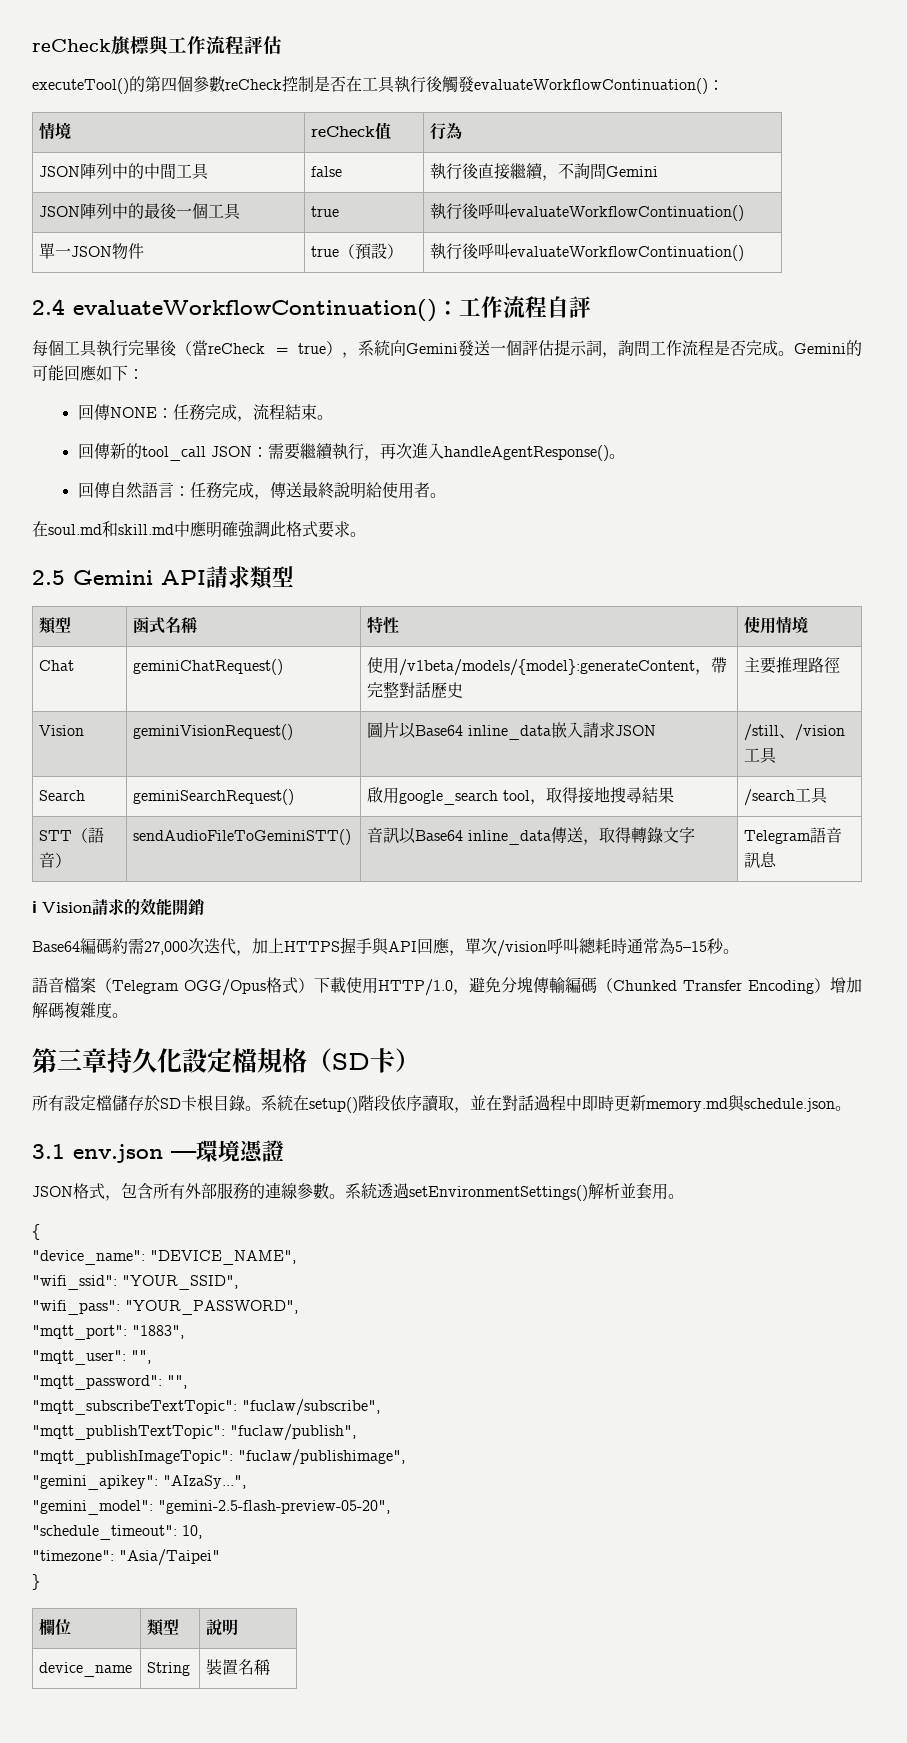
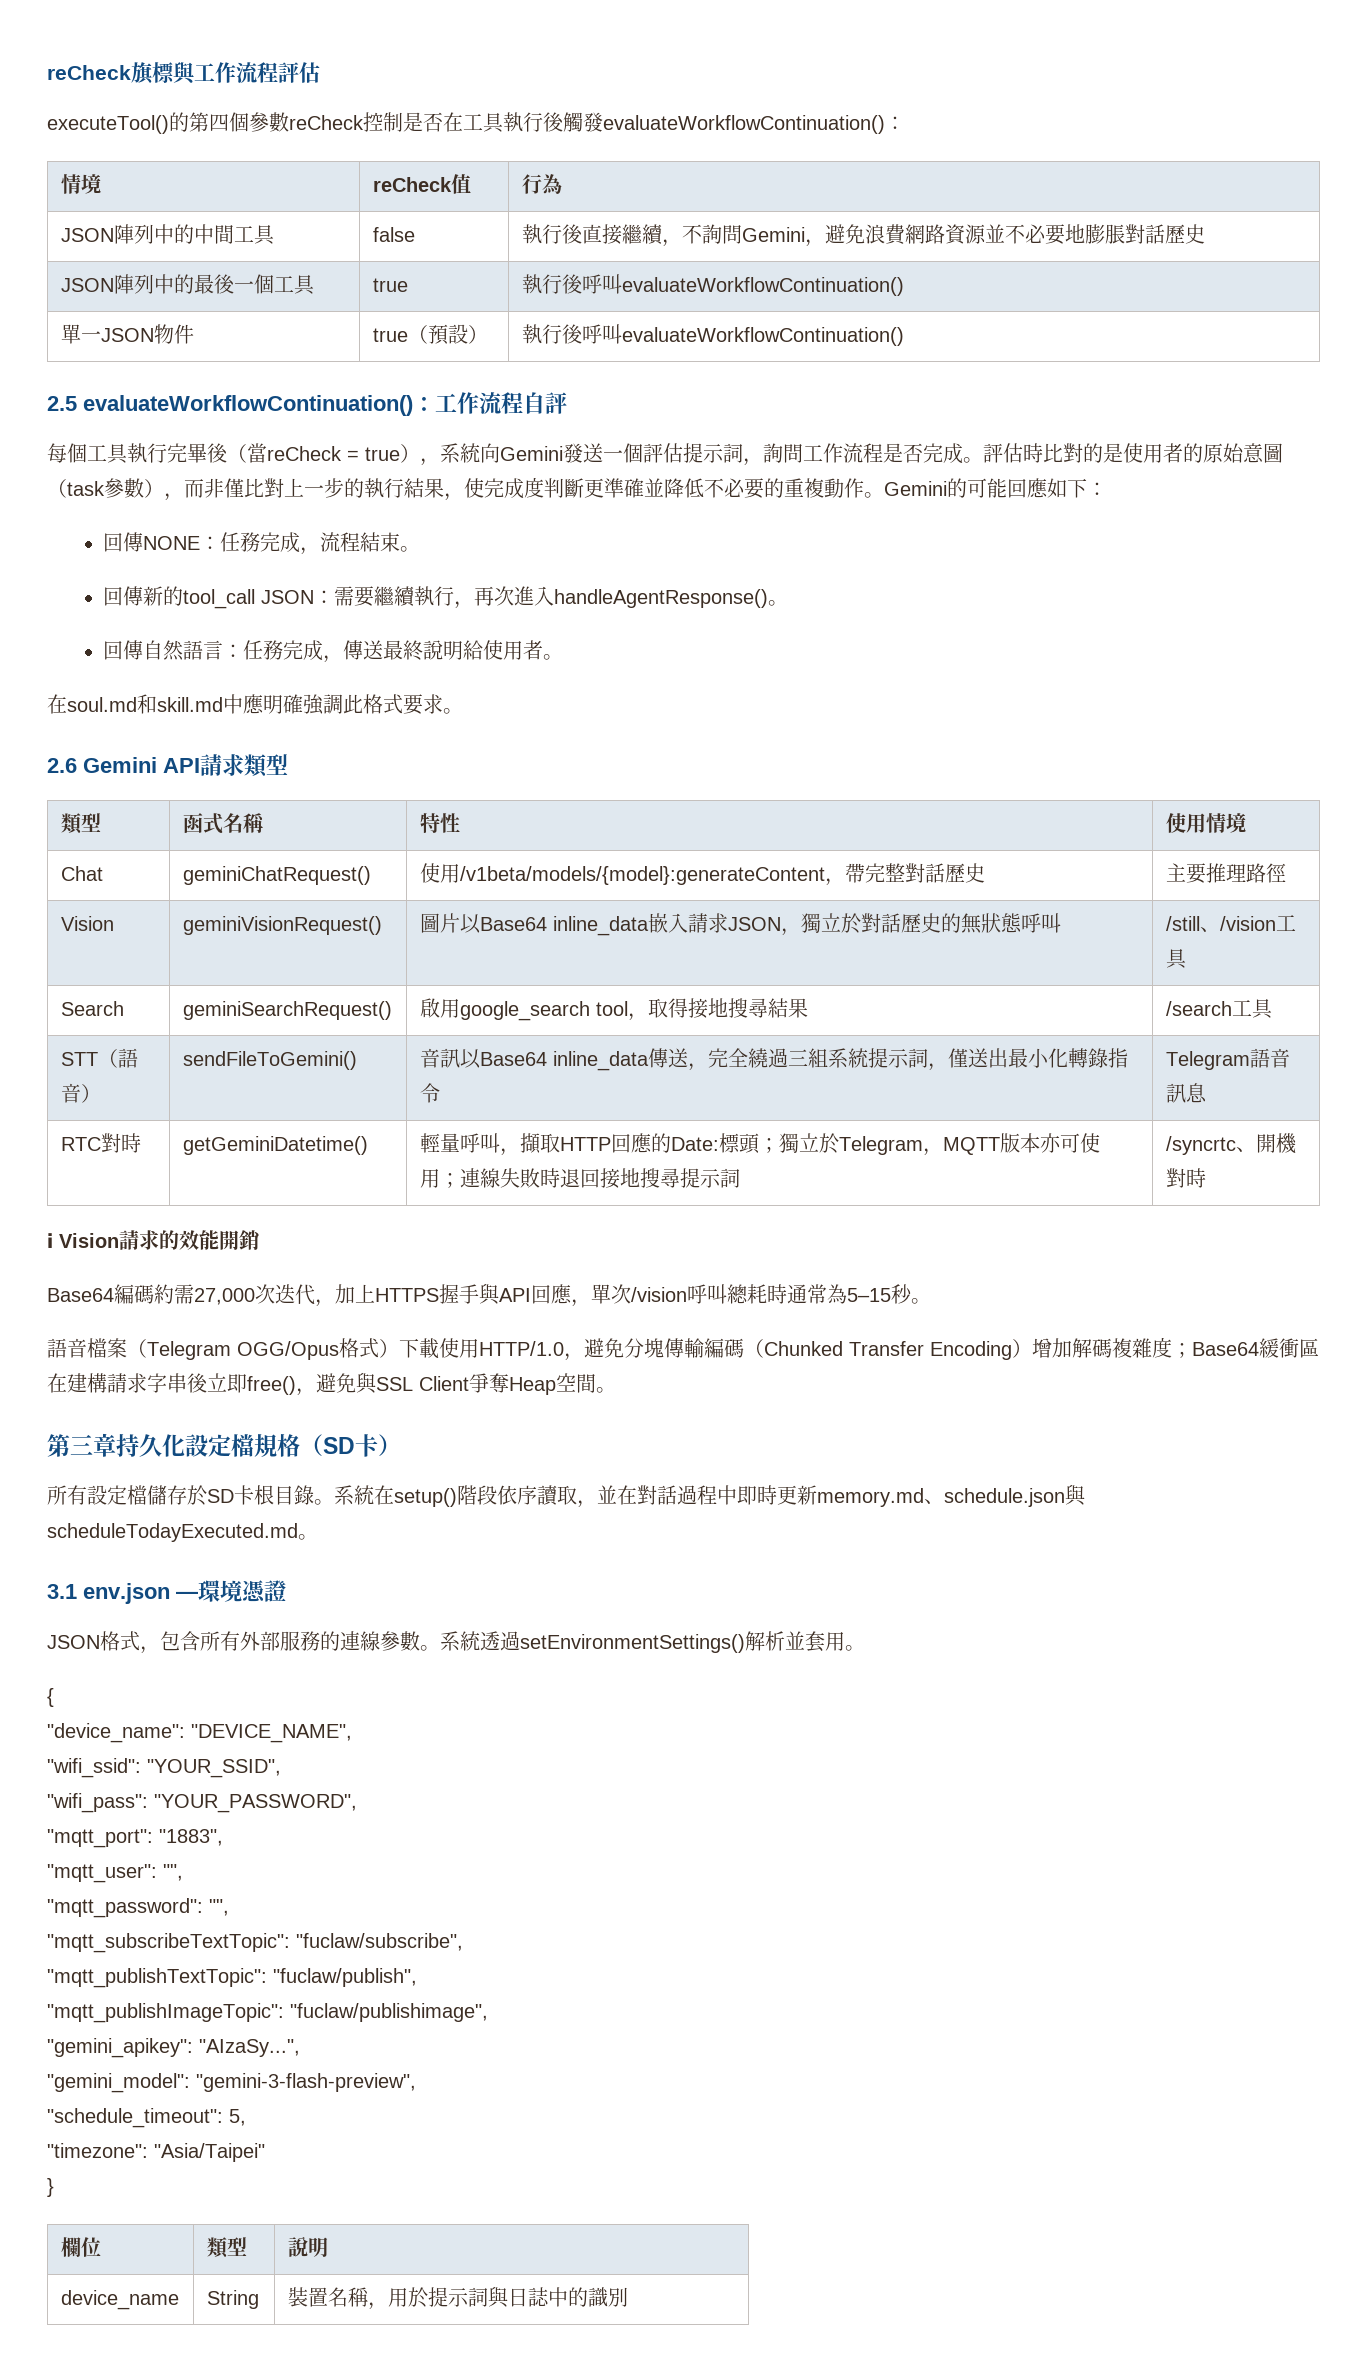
- JSON陣列中的中間工具 | false | 執行後直接繼續，不詢問Gemini
+ JSON陣列中的中間工具 | false | 執行後直接繼續，不詢問Gemini，避免浪費網路資源並不必要地膨脹對話歷史
- 2.4 evaluateWorkflowContinuation()：工作流程自評
+ 2.5 evaluateWorkflowContinuation()：工作流程自評
+ 評估時比對的是使用者的原始意圖（task參數），而非僅比對上一步的執行結果，使完成度判斷更準確並降低不必要的重複動作。
- 2.5 Gemini API請求類型
+ 2.6 Gemini API請求類型
- Vision | geminiVisionRequest() | 圖片以Base64 inline_data嵌入請求JSON | /still、/vision工具
+ Vision | geminiVisionRequest() | 圖片以Base64 inline_data嵌入請求JSON，獨立於對話歷史的無狀態呼叫 | /still、/vision工具
- STT（語音） | sendAudioFileToGeminiSTT() | 音訊以Base64 inline_data傳送，取得轉錄文字 | Telegram語音訊息
+ STT（語音） | sendFileToGemini() | 音訊以Base64 inline_data傳送，完全繞過三組系統提示詞，僅送出最小化轉錄指令 | Telegram語音訊息
+ RTC對時 | getGeminiDatetime() | 輕量呼叫，擷取HTTP回應的Date:標頭；獨立於Telegram，MQTT版本亦可使用；連線失敗時退回接地搜尋提示詞 | /syncrtc、開機對時
- 語音檔案（Telegram OGG/Opus格式）下載使用HTTP/1.0，避免分塊傳輸編碼（Chunked Transfer Encoding）增加解碼複雜度。
+ 語音檔案（Telegram OGG/Opus格式）下載使用HTTP/1.0，避免分塊傳輸編碼（Chunked Transfer Encoding）增加解碼複雜度；Base64緩衝區在建構請求字串後立即free()，避免與SSL Client爭奪Heap空間。
- 系統在setup()階段依序讀取，並在對話過程中即時更新memory.md與schedule.json。
+ 系統在setup()階段依序讀取，並在對話過程中即時更新memory.md、schedule.json與scheduleTodayExecuted.md。
- "gemini_model": "gemini-2.5-flash-preview-05-20",
+ "gemini_model": "gemini-3-flash-preview",
- "schedule_timeout": 10,
+ "schedule_timeout": 5,
- device_name | String | 裝置名稱
+ device_name | String | 裝置名稱，用於提示詞與日誌中的識別

